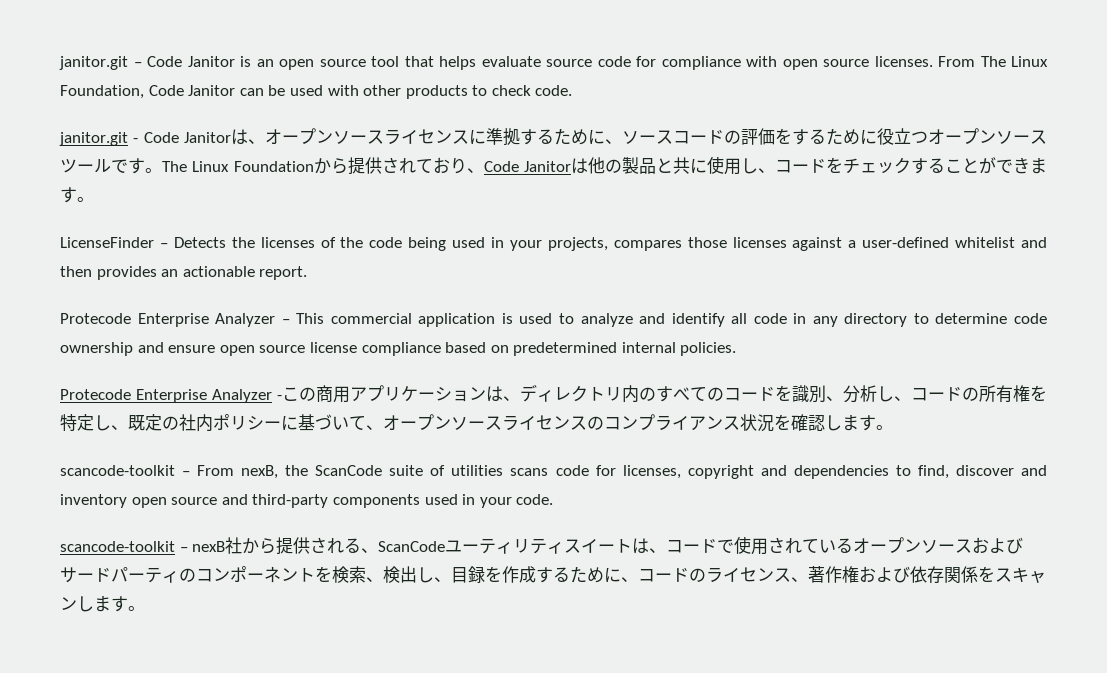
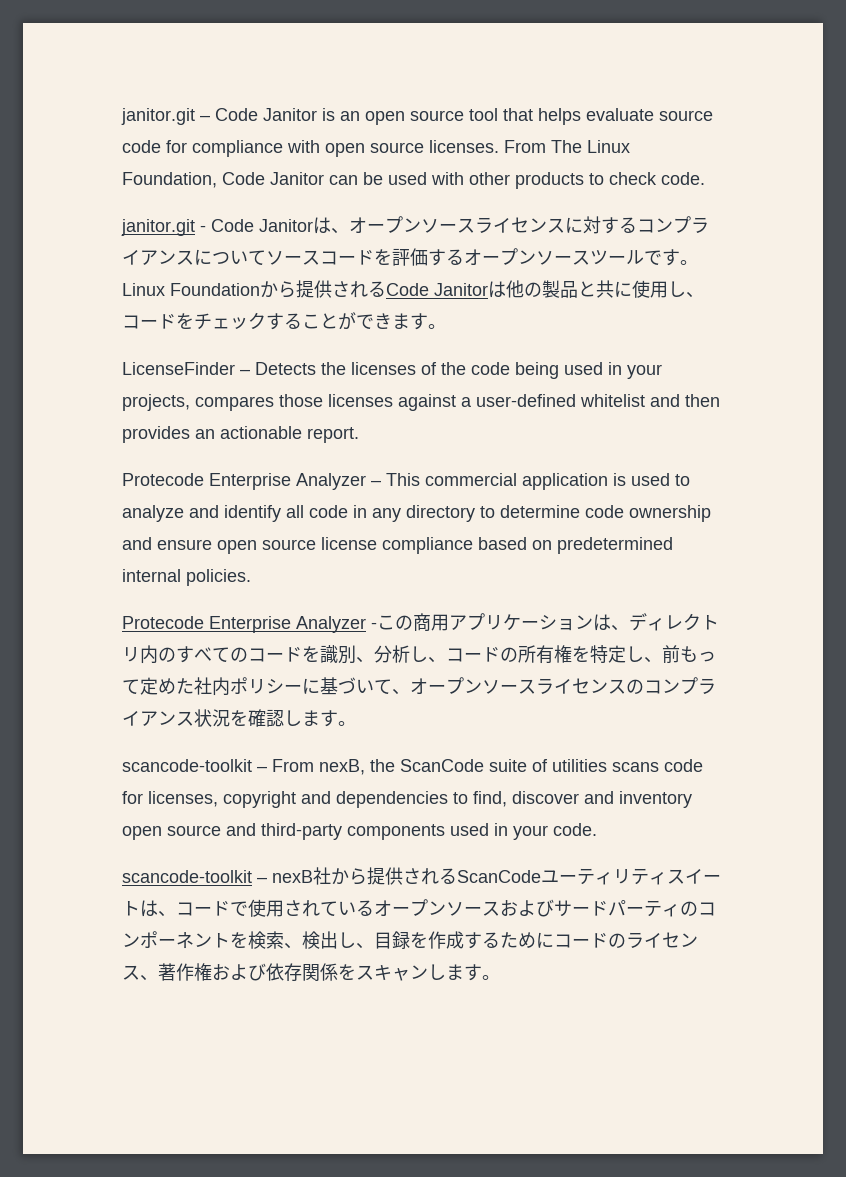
- janitor.git - Code Janitorは、オープンソースライセンスに準拠するために、ソースコードの評価をするために役立つオープンソースツールです。
+ janitor.git - Code Janitorは、オープンソースライセンスに対するコンプライアンスについてソースコードを評価するオープンソースツールです。
- The Linux Foundationから提供されており、Code Janitorは他の製品と共に使用し、コードをチェックすることができます。
+ Linux Foundationから提供されるCode Janitorは他の製品と共に使用し、コードをチェックすることができます。
- Protecode Enterprise Analyzer -この商用アプリケーションは、ディレクトリ内のすべてのコードを識別、分析し、コードの所有権を特定し、既定の社内ポリシーに基づいて、オープンソースライセンスのコンプライアンス状況を確認します。
+ Protecode Enterprise Analyzer -この商用アプリケーションは、ディレクトリ内のすべてのコードを識別、分析し、コードの所有権を特定し、前もって定めた社内ポリシーに基づいて、オープンソースライセンスのコンプライアンス状況を確認します。
- scancode-toolkit – nexB社から提供される、ScanCodeユーティリティスイートは、コードで使用されているオープンソースおよびサードパーティのコンポーネントを検索、検出し、目録を作成するために、コードのライセンス、著作権および依存関係をスキャンします。
+ scancode-toolkit – nexB社から提供されるScanCodeユーティリティスイートは、コードで使用されているオープンソースおよびサードパーティのコンポーネントを検索、検出し、目録を作成するためにコードのライセンス、著作権および依存関係をスキャンします。

